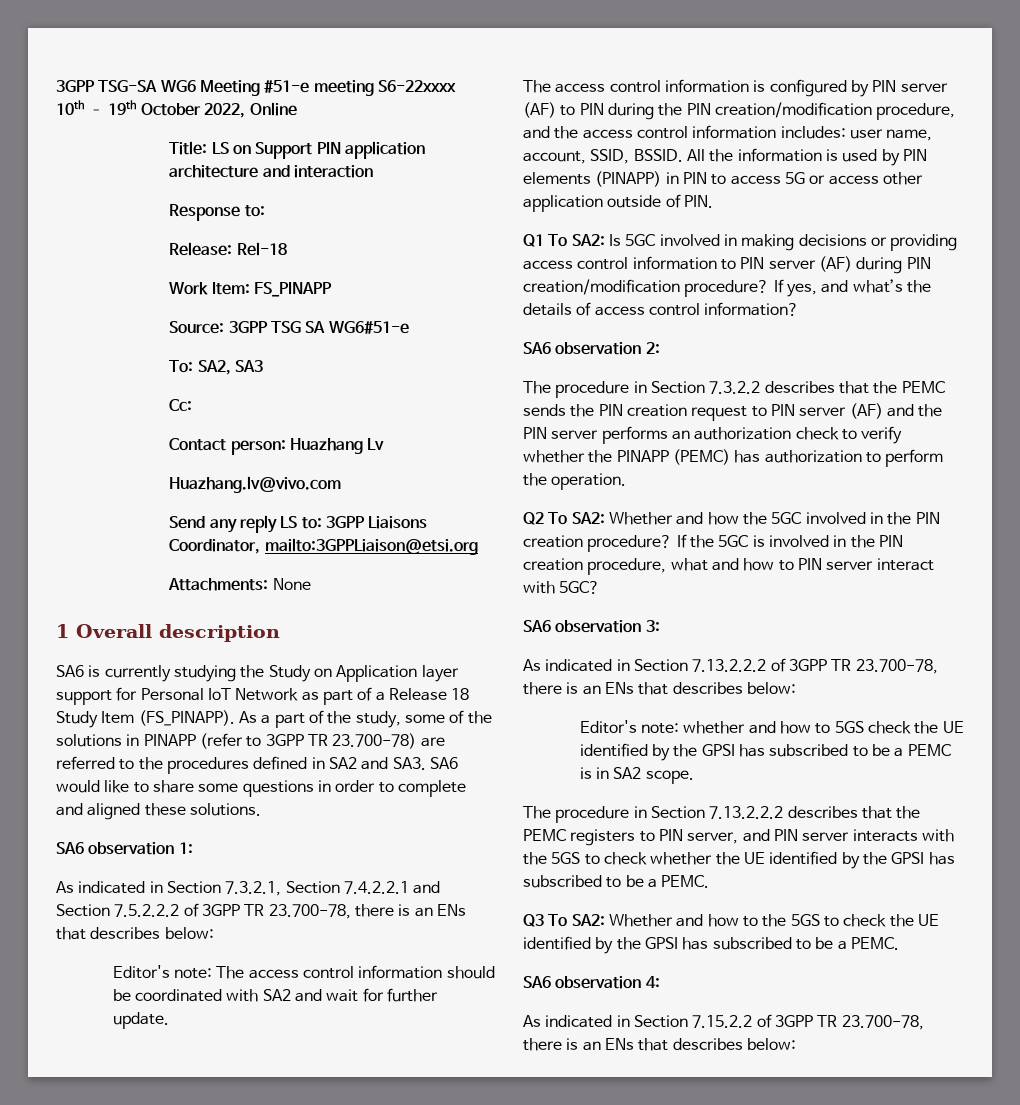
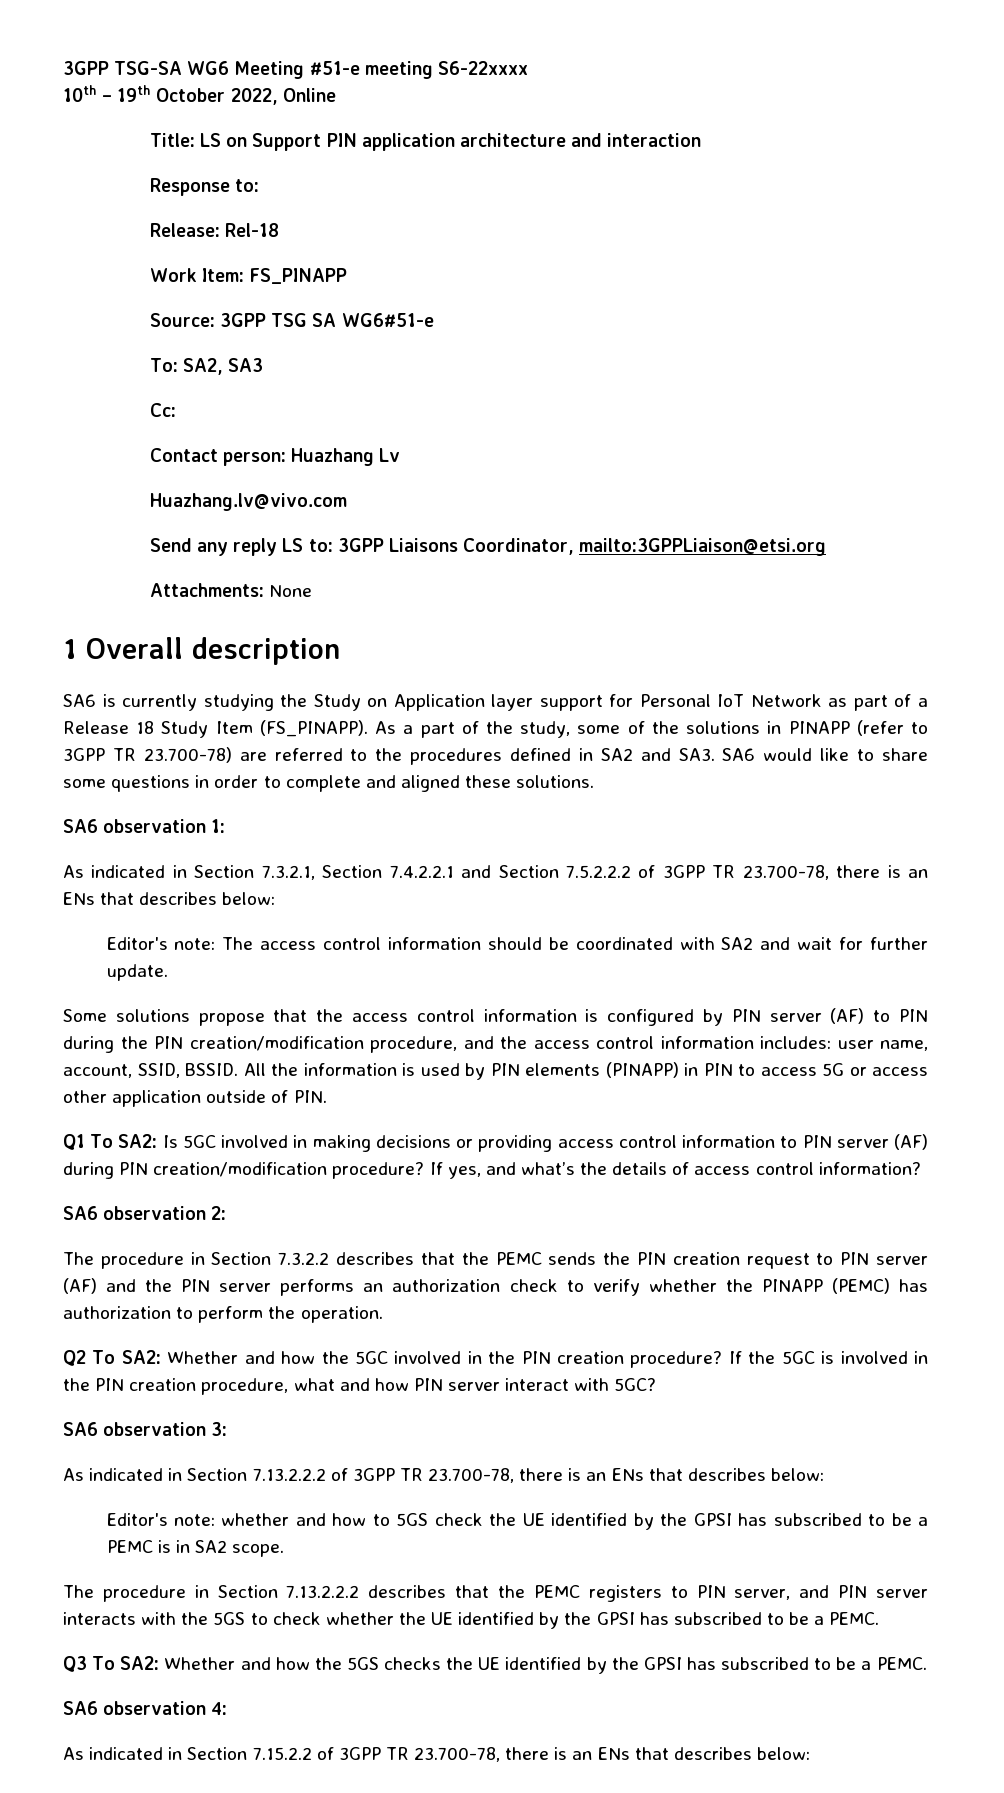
- The access control information is configured by PIN server (AF) to PIN during the PIN creation/modification procedure, and the access control information includes: user name, account, SSID, BSSID.
+ Some solutions propose that the access control information is configured by PIN server (AF) to PIN during the PIN creation/modification procedure, and the access control information includes: user name, account, SSID, BSSID.
- If the 5GC is involved in the PIN creation procedure, what and how to PIN server interact with 5GC?
+ If the 5GC is involved in the PIN creation procedure, what and how PIN server interact with 5GC?
- Q3 To SA2: Whether and how to the 5GS to check the UE identified by the GPSI has subscribed to be a PEMC.
+ Q3 To SA2: Whether and how the 5GS checks the UE identified by the GPSI has subscribed to be a PEMC.

